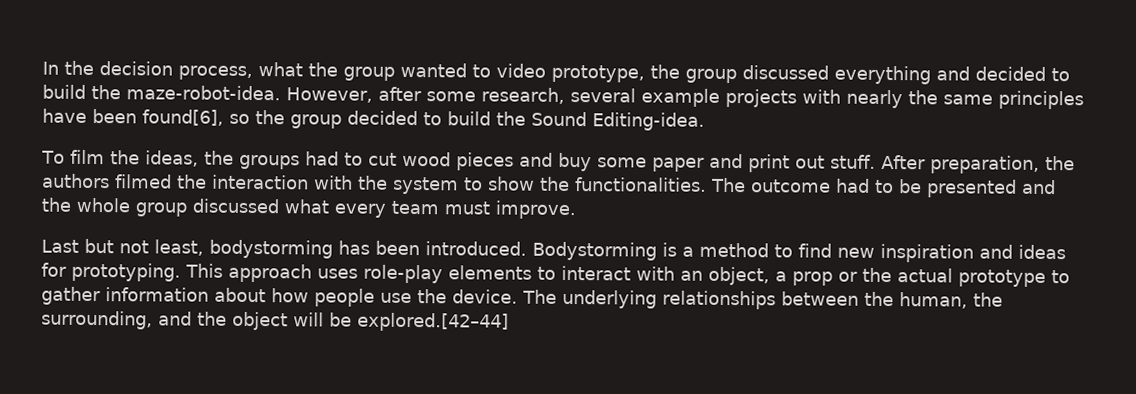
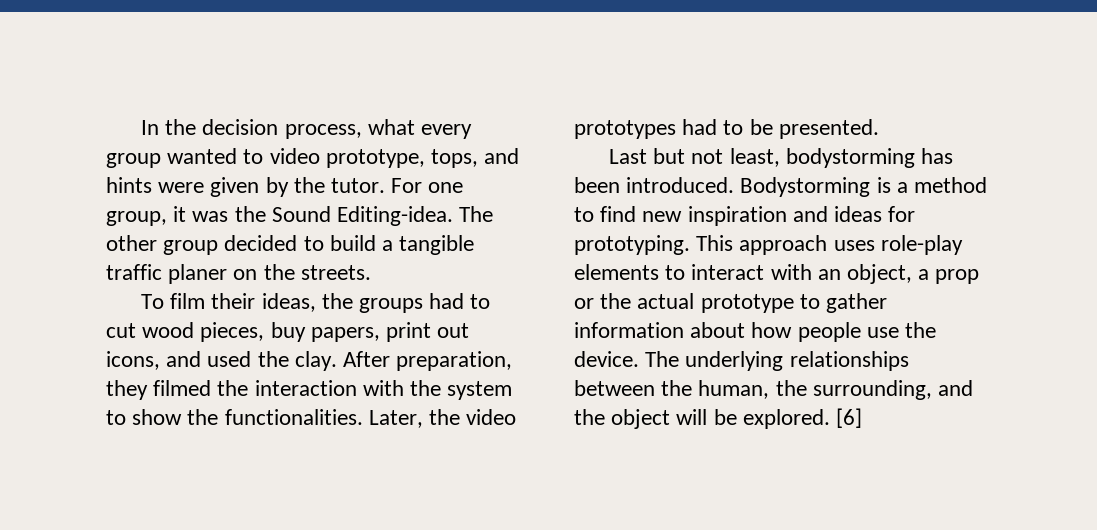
- In the decision process, what the group wanted to video prototype, the group discussed everything and decided to build the maze-robot-idea. However, after some research, several example projects with nearly the same principles have been found[6], so the group decided to build the Sound Editing-idea.
+ In the decision process, what every group wanted to video prototype, tops, and hints were given by the tutor. For one group, it was the Sound Editing-idea. The other group decided to build a tangible traffic planer on the streets.
- To film the ideas, the groups had to cut wood pieces and buy some paper and print out stuff. After preparation, the authors filmed the interaction with the system to show the functionalities.
+ To film their ideas, the groups had to cut wood pieces, buy papers, print out icons, and used the clay. After preparation, they filmed the interaction with the system to show the functionalities.
- The outcome had to be presented and the whole group discussed what every team must improve.
+ Later, the video prototypes had to be presented.
- The underlying relationships between the human, the surrounding, and the object will be explored.[42–44]
+ The underlying relationships between the human, the surrounding, and the object will be explored. [6]

